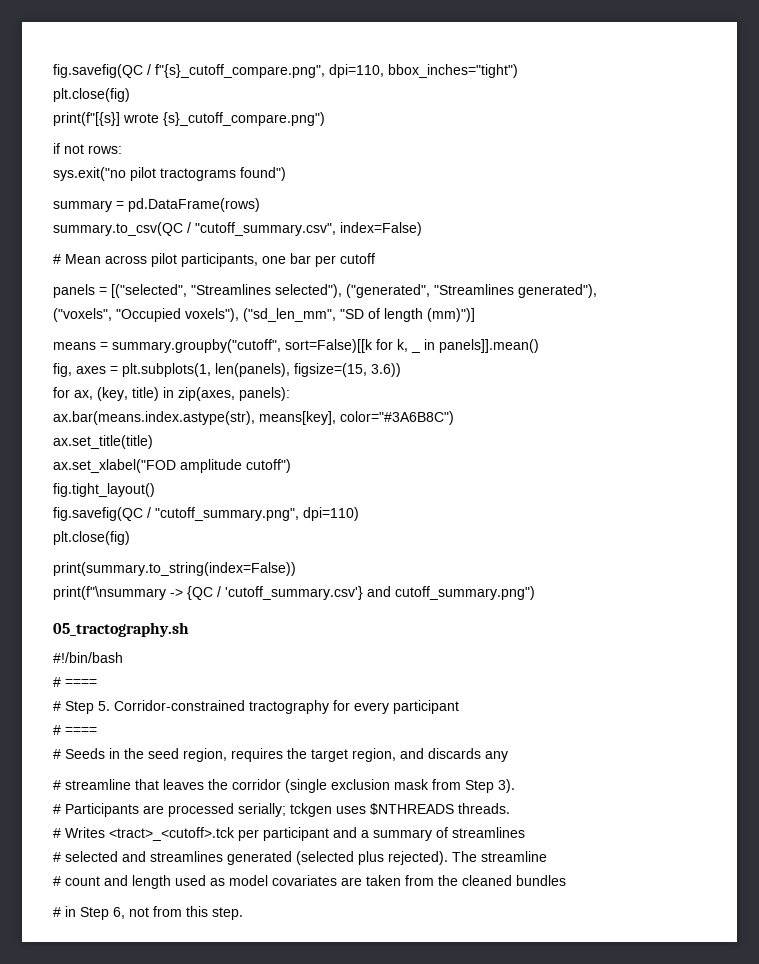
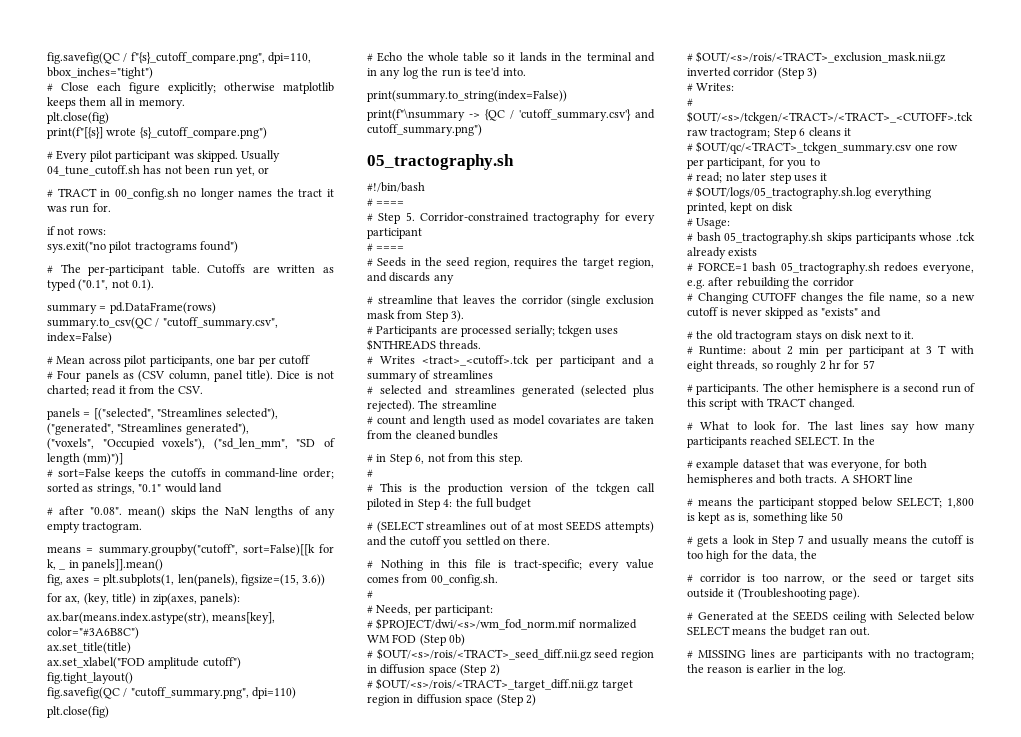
  fig.savefig(QC / f"{s}_cutoff_compare.png", dpi=110, bbox_inches="tight")
+ # Close each figure explicitly; otherwise matplotlib keeps them all in memory.
  plt.close(fig)
  print(f"[{s}] wrote {s}_cutoff_compare.png")
+ # Every pilot participant was skipped. Usually 04_tune_cutoff.sh has not been run yet, or
+ # TRACT in 00_config.sh no longer names the tract it was run for.
+ # The per-participant table. Cutoffs are written as typed ("0.1", not 0.1).
+ # Four panels as (CSV column, panel title). Dice is not charted; read it from the CSV.
+ # sort=False keeps the cutoffs in command-line order; sorted as strings, "0.1" would land
+ # after "0.08". mean() skips the NaN lengths of any empty tractogram.
+ # Echo the whole table so it lands in the terminal and in any log the run is tee'd into.
  # in Step 6, not from this step.
+ #
+ # This is the production version of the tckgen call piloted in Step 4: the full budget
+ # (SELECT streamlines out of at most SEEDS attempts) and the cutoff you settled on there.
+ # Nothing in this file is tract-specific; every value comes from 00_config.sh.
+ #
+ # Needs, per participant:
+ # $PROJECT/dwi/<s>/wm_fod_norm.mif normalized WM FOD (Step 0b)
+ # $OUT/<s>/rois/<TRACT>_seed_diff.nii.gz seed region in diffusion space (Step 2)
+ # $OUT/<s>/rois/<TRACT>_target_diff.nii.gz target region in diffusion space (Step 2)
+ # $OUT/<s>/rois/<TRACT>_exclusion_mask.nii.gz inverted corridor (Step 3)
+ # Writes:
+ # $OUT/<s>/tckgen/<TRACT>/<TRACT>_<CUTOFF>.tck raw tractogram; Step 6 cleans it
+ # $OUT/qc/<TRACT>_tckgen_summary.csv one row per participant, for you to
+ # read; no later step uses it
+ # $OUT/logs/05_tractography.sh.log everything printed, kept on disk
+ # Usage:
+ # bash 05_tractography.sh skips participants whose .tck already exists
+ # FORCE=1 bash 05_tractography.sh redoes everyone, e.g. after rebuilding the corridor
+ # Changing CUTOFF changes the file name, so a new cutoff is never skipped as "exists" and
+ # the old tractogram stays on disk next to it.
+ # Runtime: about 2 min per participant at 3 T with eight threads, so roughly 2 hr for 57
+ # participants. The other hemisphere is a second run of this script with TRACT changed.
+ # What to look for. The last lines say how many participants reached SELECT. In the
+ # example dataset that was everyone, for both hemispheres and both tracts. A SHORT line
+ # means the participant stopped below SELECT; 1,800 is kept as is, something like 50
+ # gets a look in Step 7 and usually means the cutoff is too high for the data, the
+ # corridor is too narrow, or the seed or target sits outside it (Troubleshooting page).
+ # Generated at the SEEDS ceiling with Selected below SELECT means the budget ran out.
+ # MISSING lines are participants with no tractogram; the reason is earlier in the log.

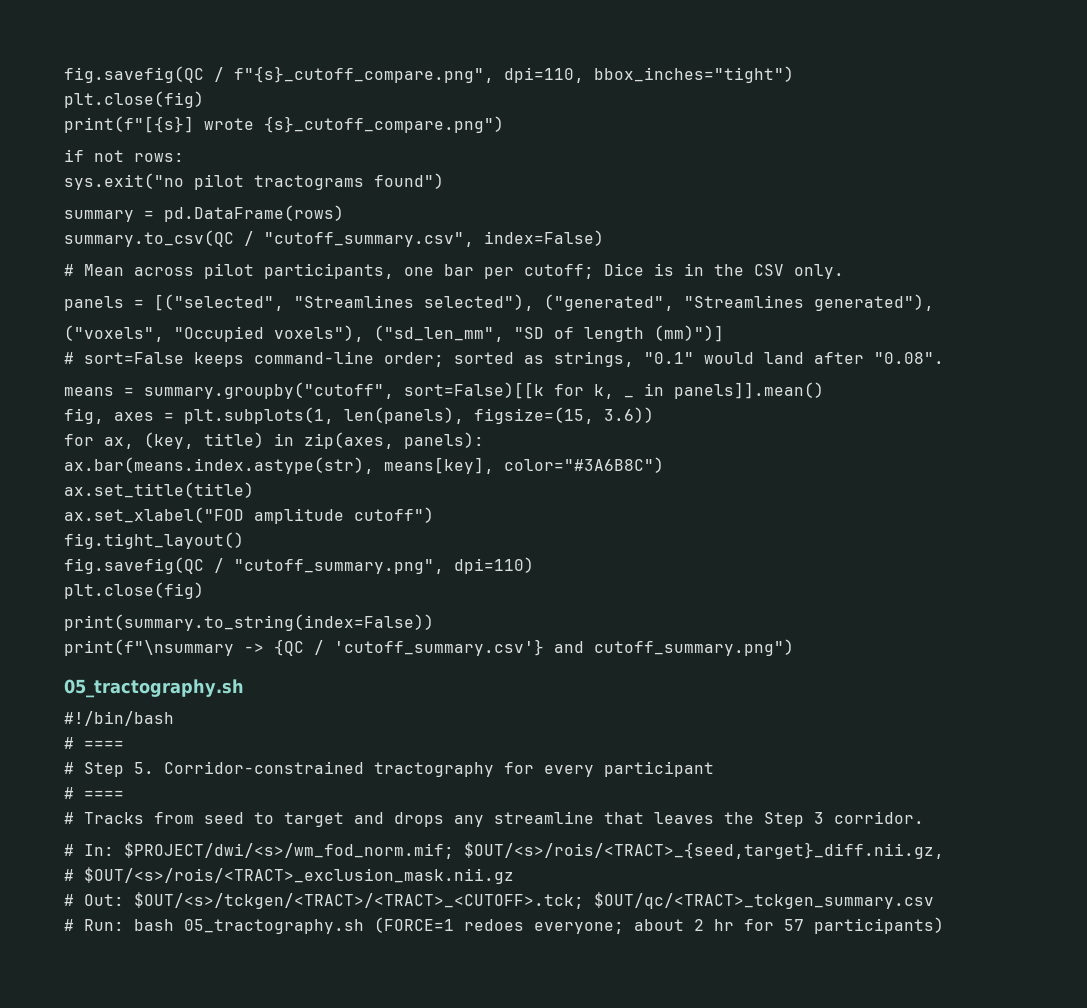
  fig.savefig(QC / f"{s}_cutoff_compare.png", dpi=110, bbox_inches="tight")
- # Close each figure explicitly; otherwise matplotlib keeps them all in memory.
  plt.close(fig)
  print(f"[{s}] wrote {s}_cutoff_compare.png")
- # Every pilot participant was skipped. Usually 04_tune_cutoff.sh has not been run yet, or
- # TRACT in 00_config.sh no longer names the tract it was run for.
- # The per-participant table. Cutoffs are written as typed ("0.1", not 0.1).
- # Mean across pilot participants, one bar per cutoff
- # Four panels as (CSV column, panel title). Dice is not charted; read it from the CSV.
+ # Mean across pilot participants, one bar per cutoff; Dice is in the CSV only.
- # sort=False keeps the cutoffs in command-line order; sorted as strings, "0.1" would land
- # after "0.08". mean() skips the NaN lengths of any empty tractogram.
+ # sort=False keeps command-line order; sorted as strings, "0.1" would land after "0.08".
- # Echo the whole table so it lands in the terminal and in any log the run is tee'd into.
- # Seeds in the seed region, requires the target region, and discards any
- # streamline that leaves the corridor (single exclusion mask from Step 3).
- # Participants are processed serially; tckgen uses $NTHREADS threads.
- # Writes <tract>_<cutoff>.tck per participant and a summary of streamlines
- # selected and streamlines generated (selected plus rejected). The streamline
- # count and length used as model covariates are taken from the cleaned bundles
- # in Step 6, not from this step.
- #
- # This is the production version of the tckgen call piloted in Step 4: the full budget
- # (SELECT streamlines out of at most SEEDS attempts) and the cutoff you settled on there.
- # Nothing in this file is tract-specific; every value comes from 00_config.sh.
- #
- # Needs, per participant:
- # $PROJECT/dwi/<s>/wm_fod_norm.mif normalized WM FOD (Step 0b)
- # $OUT/<s>/rois/<TRACT>_seed_diff.nii.gz seed region in diffusion space (Step 2)
- # $OUT/<s>/rois/<TRACT>_target_diff.nii.gz target region in diffusion space (Step 2)
- # $OUT/<s>/rois/<TRACT>_exclusion_mask.nii.gz inverted corridor (Step 3)
- # Writes:
- # $OUT/<s>/tckgen/<TRACT>/<TRACT>_<CUTOFF>.tck raw tractogram; Step 6 cleans it
- # $OUT/qc/<TRACT>_tckgen_summary.csv one row per participant, for you to
- # read; no later step uses it
- # $OUT/logs/05_tractography.sh.log everything printed, kept on disk
- # Usage:
- # bash 05_tractography.sh skips participants whose .tck already exists
- # FORCE=1 bash 05_tractography.sh redoes everyone, e.g. after rebuilding the corridor
- # Changing CUTOFF changes the file name, so a new cutoff is never skipped as "exists" and
- # the old tractogram stays on disk next to it.
- # Runtime: about 2 min per participant at 3 T with eight threads, so roughly 2 hr for 57
- # participants. The other hemisphere is a second run of this script with TRACT changed.
- # What to look for. The last lines say how many participants reached SELECT. In the
- # example dataset that was everyone, for both hemispheres and both tracts. A SHORT line
- # means the participant stopped below SELECT; 1,800 is kept as is, something like 50
- # gets a look in Step 7 and usually means the cutoff is too high for the data, the
- # corridor is too narrow, or the seed or target sits outside it (Troubleshooting page).
- # Generated at the SEEDS ceiling with Selected below SELECT means the budget ran out.
- # MISSING lines are participants with no tractogram; the reason is earlier in the log.
+ # Tracks from seed to target and drops any streamline that leaves the Step 3 corridor.
+ # In: $PROJECT/dwi/<s>/wm_fod_norm.mif; $OUT/<s>/rois/<TRACT>_{seed,target}_diff.nii.gz,
+ # $OUT/<s>/rois/<TRACT>_exclusion_mask.nii.gz
+ # Out: $OUT/<s>/tckgen/<TRACT>/<TRACT>_<CUTOFF>.tck; $OUT/qc/<TRACT>_tckgen_summary.csv
+ # Run: bash 05_tractography.sh (FORCE=1 redoes everyone; about 2 hr for 57 participants)

